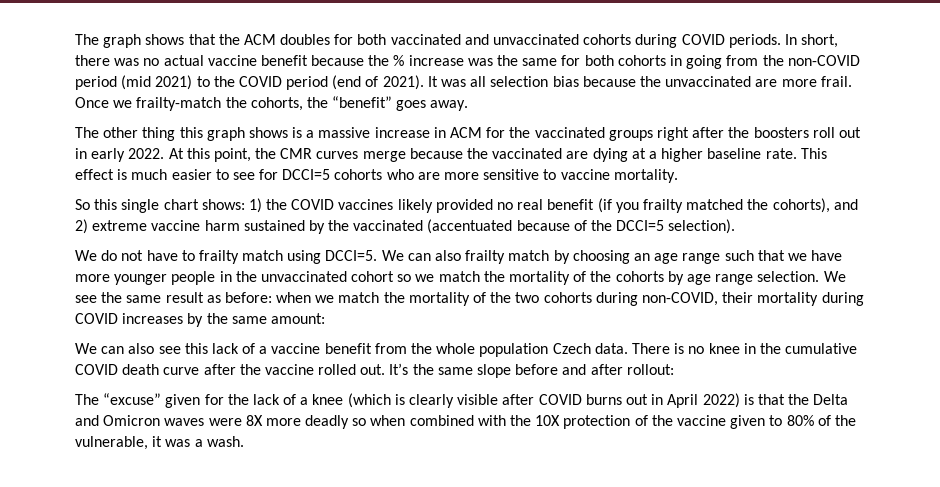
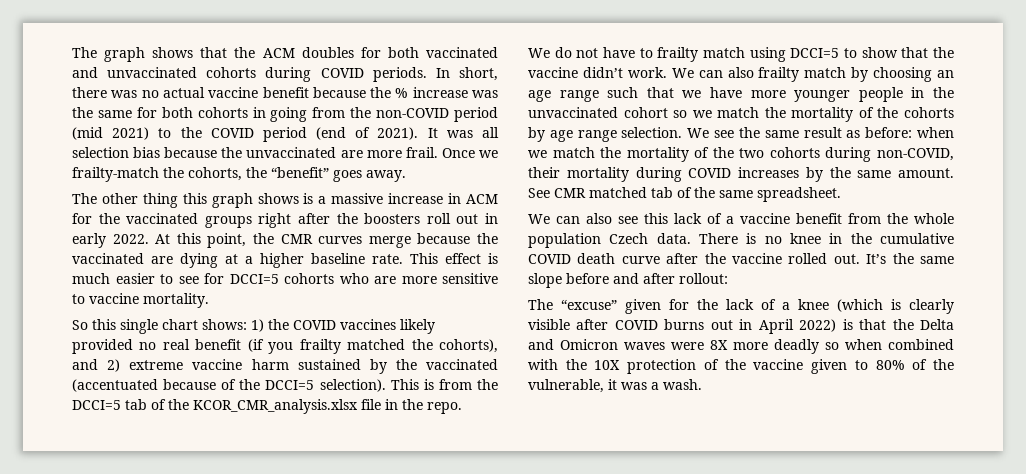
+ This is from the DCCI=5 tab of the KCOR_CMR_analysis.xlsx file in the repo.
- We do not have to frailty match using DCCI=5.
+ We do not have to frailty match using DCCI=5 to show that the vaccine didn’t work.
- We see the same result as before: when we match the mortality of the two cohorts during non-COVID, their mortality during COVID increases by the same amount:
+ We see the same result as before: when we match the mortality of the two cohorts during non-COVID, their mortality during COVID increases by the same amount. See CMR matched tab of the same spreadsheet.

